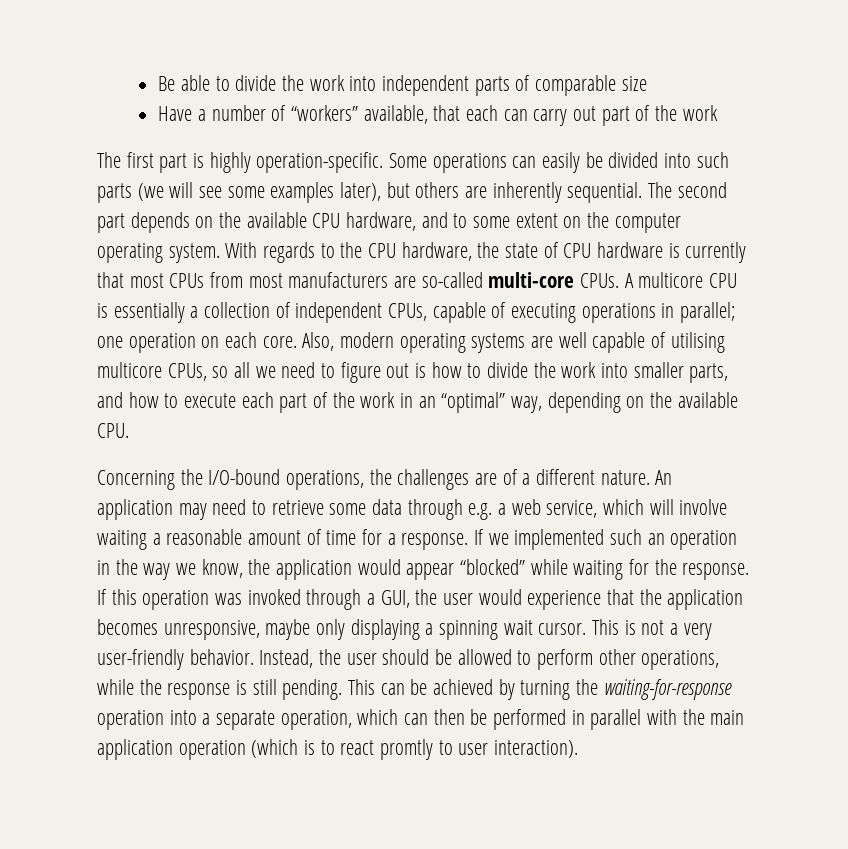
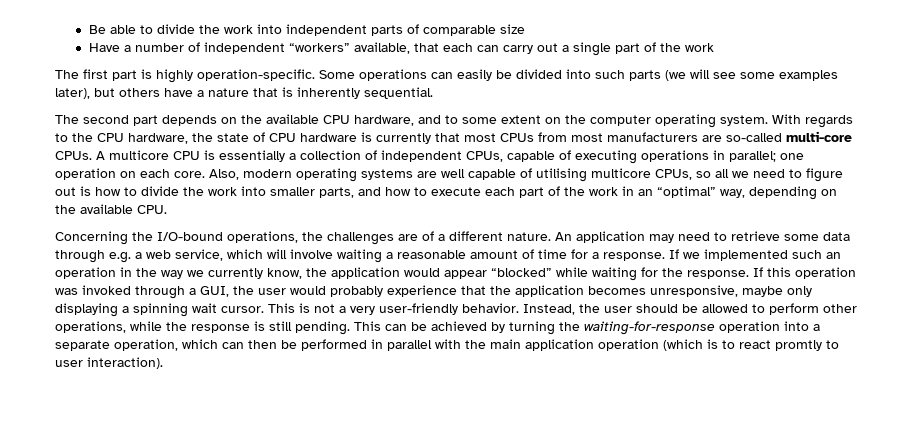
- Have a number of “workers” available, that each can carry out part of the work
+ Have a number of independent “workers” available, that each can carry out a single part of the work
- Some operations can easily be divided into such parts (we will see some examples later), but others are inherently sequential. The second part depends on the available CPU hardware, and to some extent on the computer operating system.
+ Some operations can easily be divided into such parts (we will see some examples later), but others have a nature that is inherently sequential.
+ The second part depends on the available CPU hardware, and to some extent on the computer operating system.
- If we implemented such an operation in the way we know, the application would appear “blocked” while waiting for the response.
+ If we implemented such an operation in the way we currently know, the application would appear “blocked” while waiting for the response.
- If this operation was invoked through a GUI, the user would experience that the application becomes unresponsive, maybe only displaying a spinning wait cursor.
+ If this operation was invoked through a GUI, the user would probably experience that the application becomes unresponsive, maybe only displaying a spinning wait cursor.

